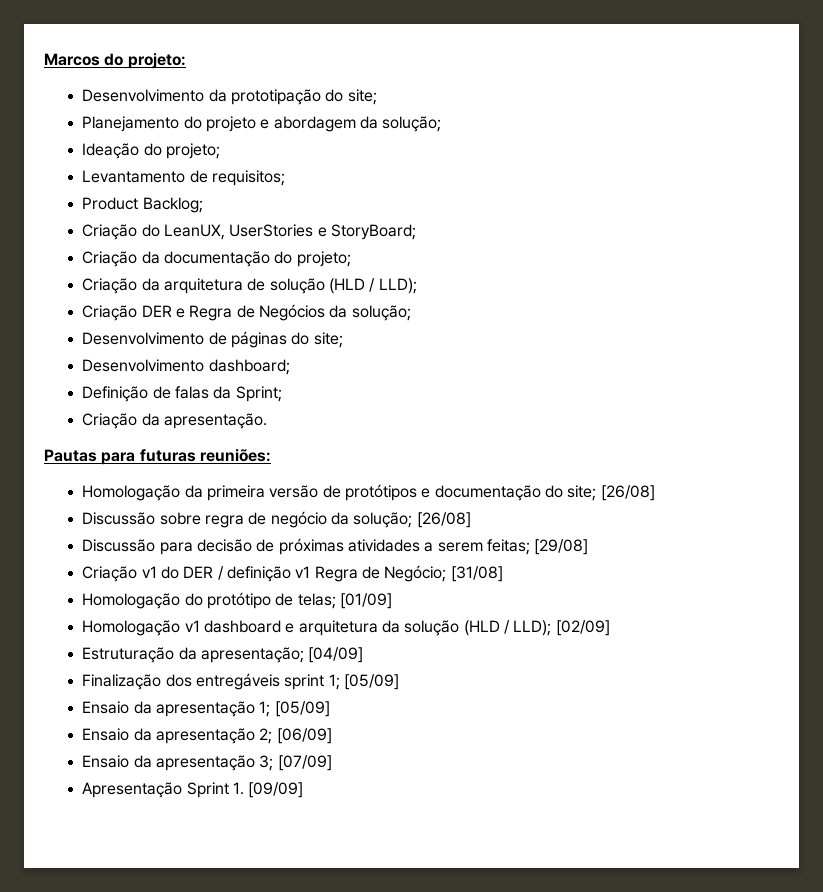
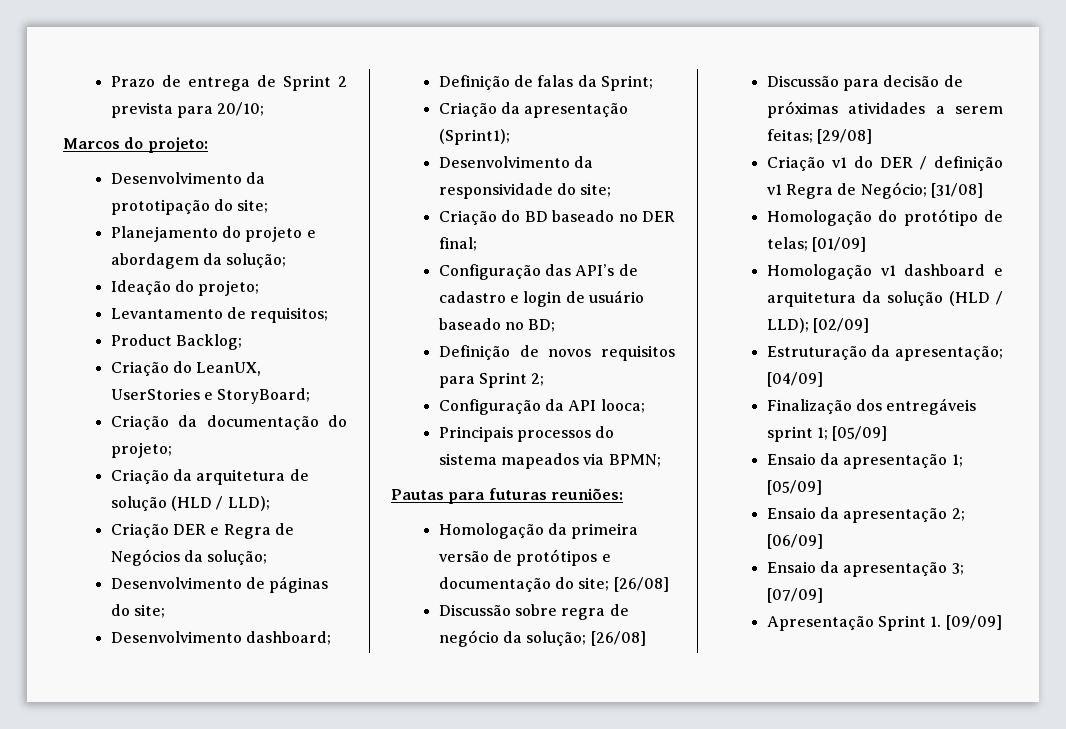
+ Prazo de entrega de Sprint 2 prevista para 20/10;
- Criação da apresentação.
+ Criação da apresentação (Sprint1);
+ Desenvolvimento da responsividade do site;
+ Criação do BD baseado no DER final;
+ Configuração das API’s de cadastro e login de usuário baseado no BD;
+ Definição de novos requisitos para Sprint 2;
+ Configuração da API looca;
+ Principais processos do sistema mapeados via BPMN;

